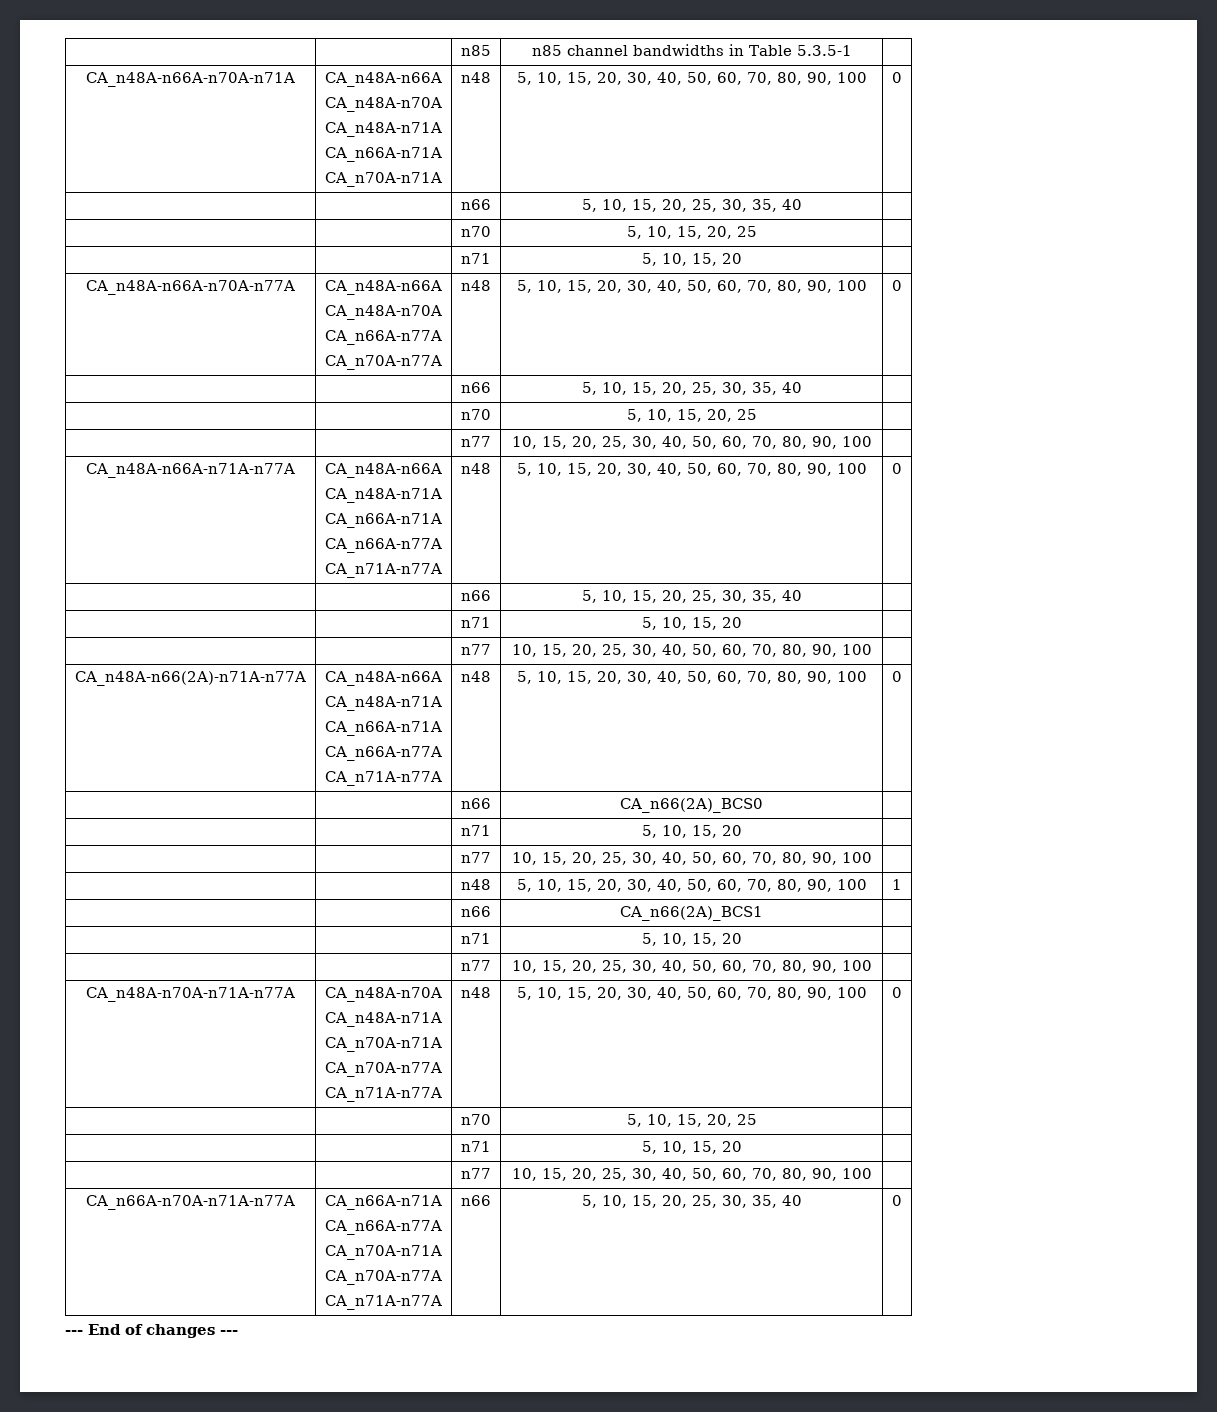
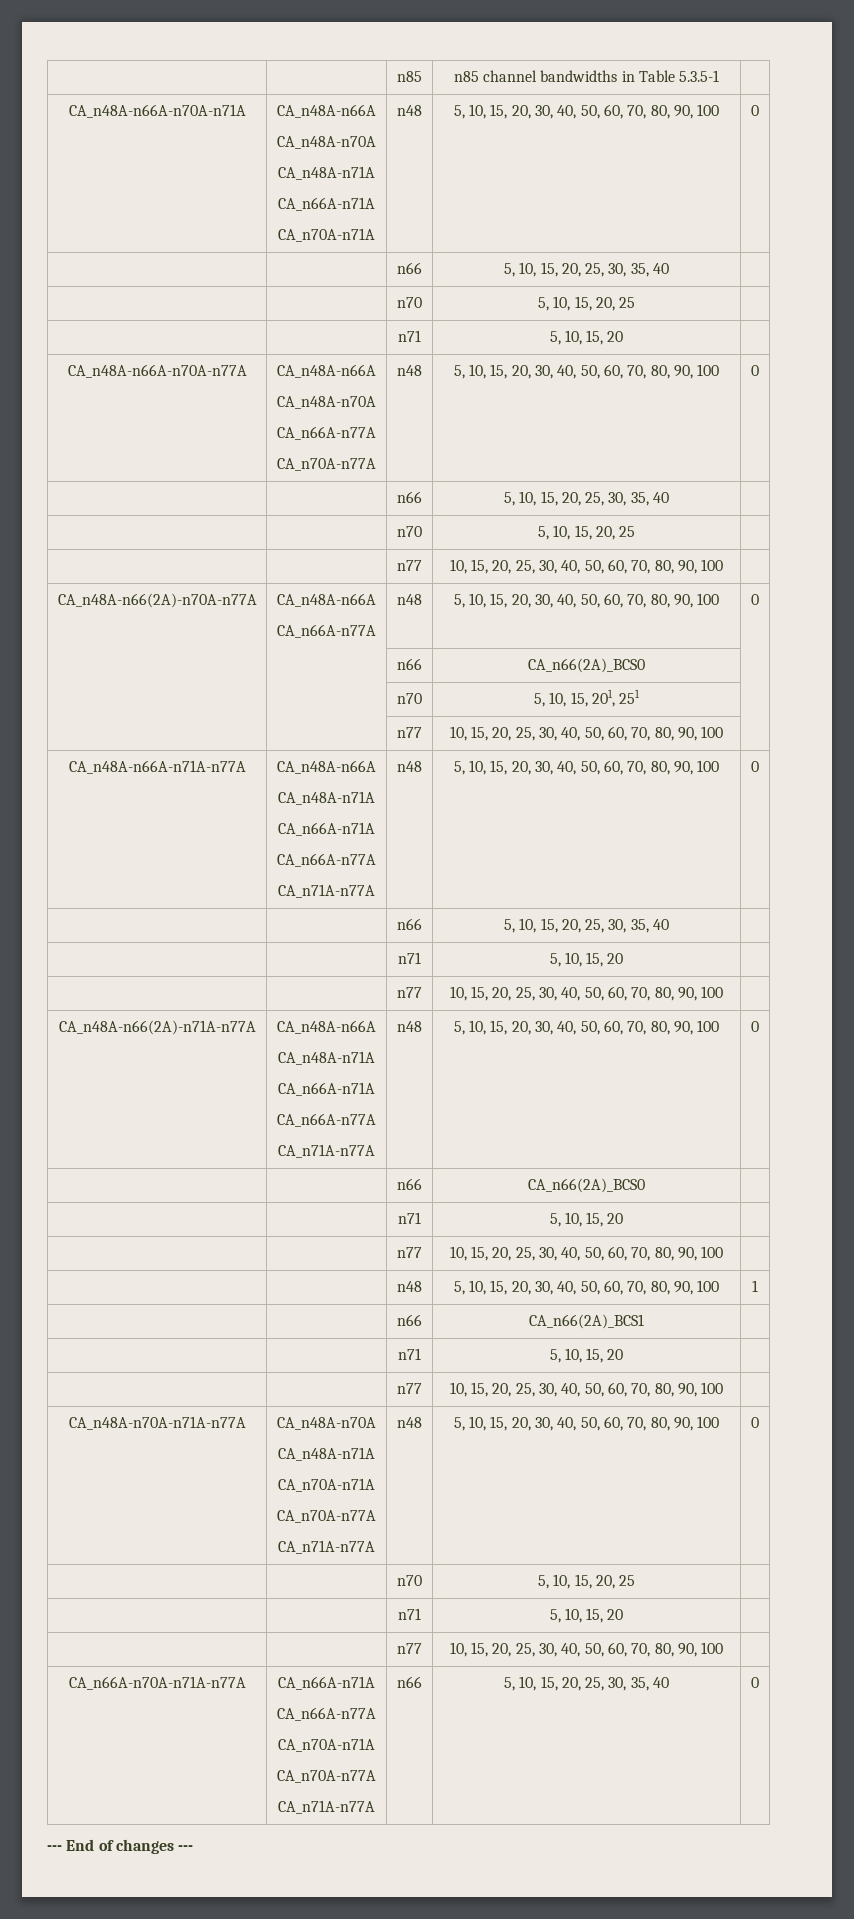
+ CA_n48A-n66(2A)-n70A-n77A | CA_n48A-n66A
+ CA_n66A-n77A | n48 | 5, 10, 15, 20, 30, 40, 50, 60, 70, 80, 90, 100 | 0
+ | | n66 | CA_n66(2A)_BCS0 |
+ | | n70 | 5, 10, 15, 201, 251 |
+ | | n77 | 10, 15, 20, 25, 30, 40, 50, 60, 70, 80, 90, 100 |

